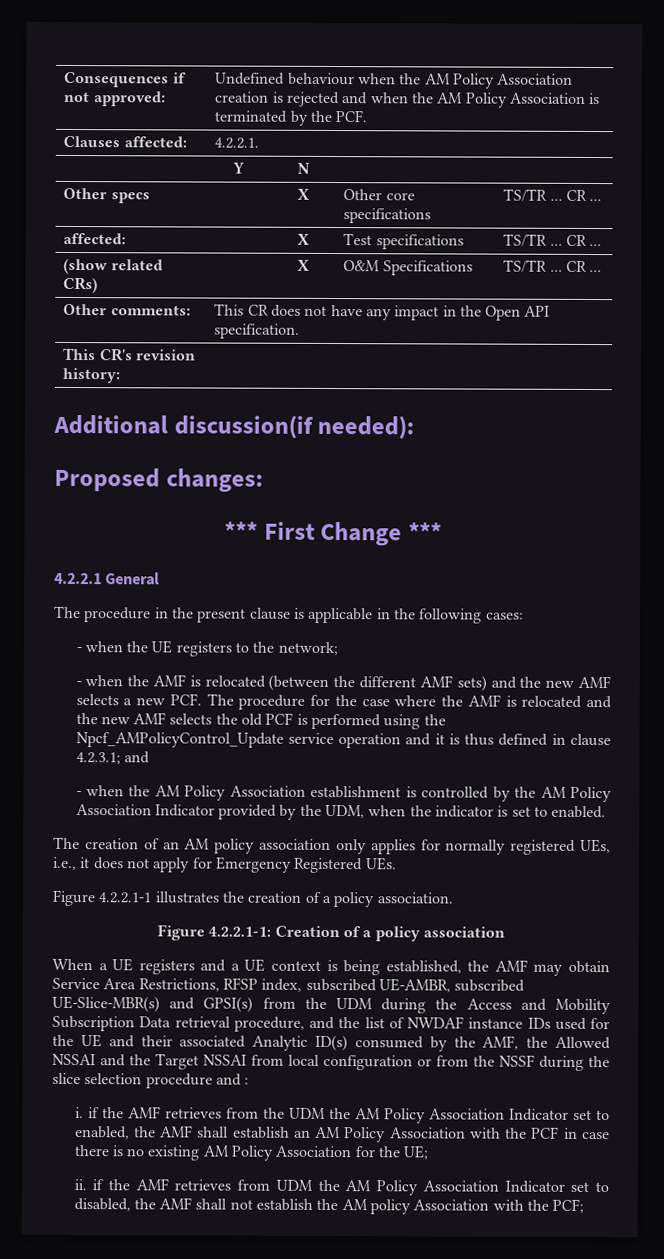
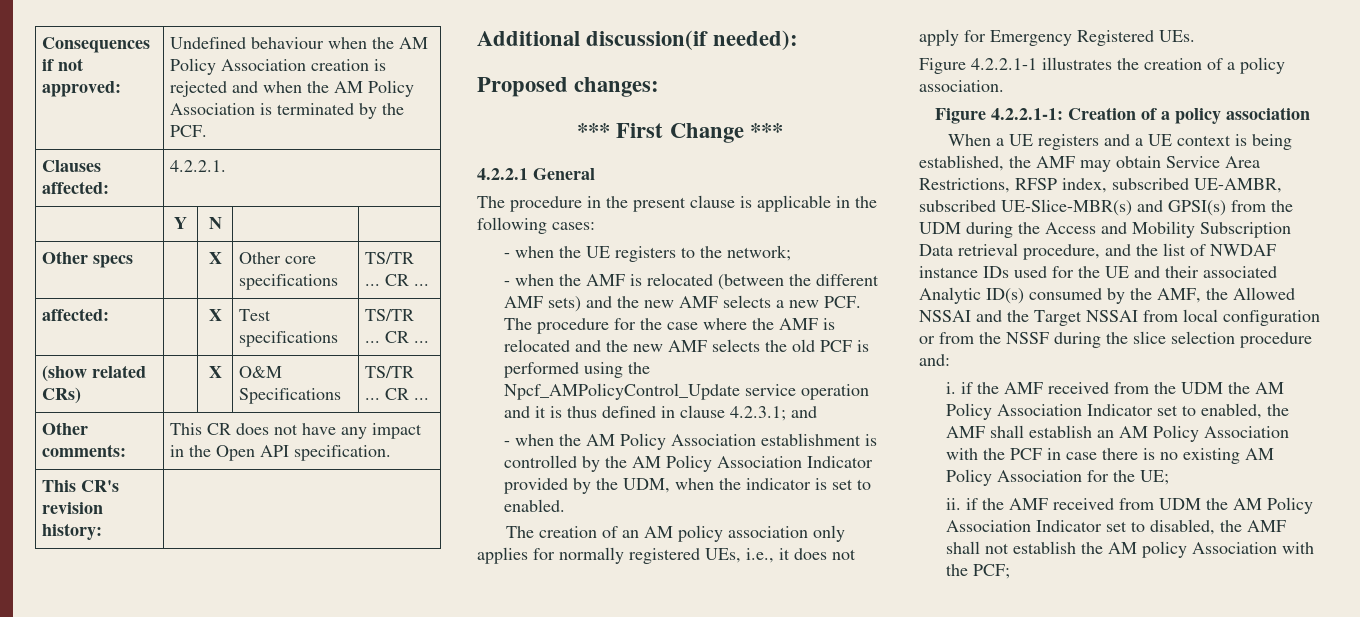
- When a UE registers and a UE context is being established, the AMF may obtain Service Area Restrictions, RFSP index, subscribed UE-AMBR, subscribed UE-Slice-MBR(s) and GPSI(s) from the UDM during the Access and Mobility Subscription Data retrieval procedure, and the list of NWDAF instance IDs used for the UE and their associated Analytic ID(s) consumed by the AMF, the Allowed NSSAI and the Target NSSAI from local configuration or from the NSSF during the slice selection procedure and :
+ When a UE registers and a UE context is being established, the AMF may obtain Service Area Restrictions, RFSP index, subscribed UE-AMBR, subscribed UE-Slice-MBR(s) and GPSI(s) from the UDM during the Access and Mobility Subscription Data retrieval procedure, and the list of NWDAF instance IDs used for the UE and their associated Analytic ID(s) consumed by the AMF, the Allowed NSSAI and the Target NSSAI from local configuration or from the NSSF during the slice selection procedure and:
- i. if the AMF retrieves from the UDM the AM Policy Association Indicator set to enabled, the AMF shall establish an AM Policy Association with the PCF in case there is no existing AM Policy Association for the UE;
+ i. if the AMF received from the UDM the AM Policy Association Indicator set to enabled, the AMF shall establish an AM Policy Association with the PCF in case there is no existing AM Policy Association for the UE;
- ii. if the AMF retrieves from UDM the AM Policy Association Indicator set to disabled, the AMF shall not establish the AM policy Association with the PCF;
+ ii. if the AMF received from UDM the AM Policy Association Indicator set to disabled, the AMF shall not establish the AM policy Association with the PCF;

